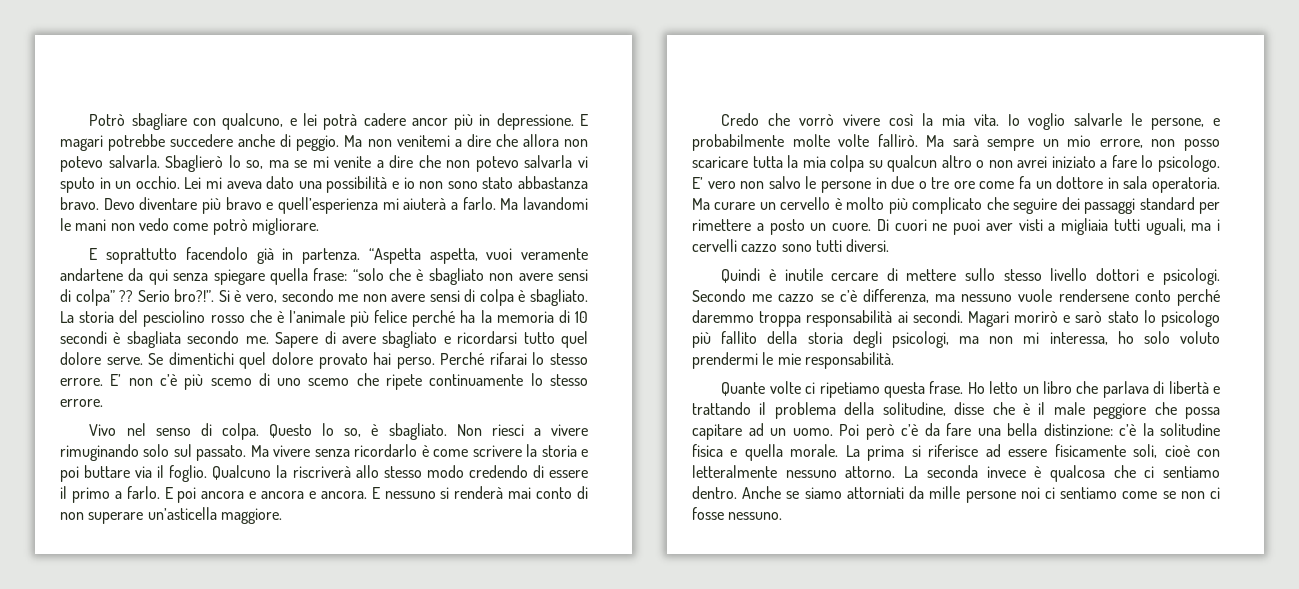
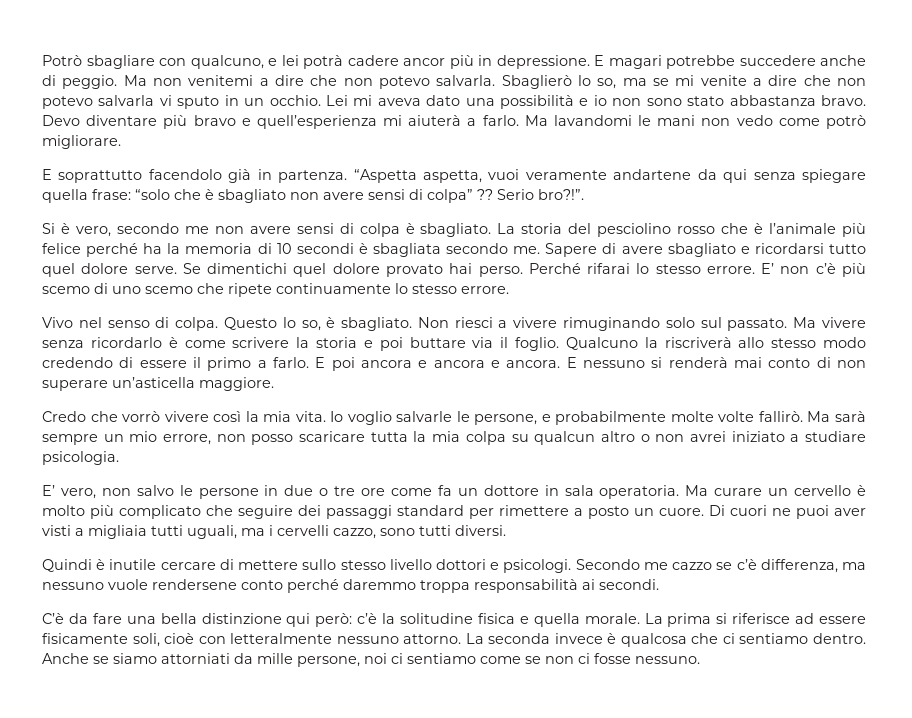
- Ma non venitemi a dire che allora non potevo salvarla.
+ Ma non venitemi a dire che non potevo salvarla.
- Serio bro?!”. Si è vero, secondo me non avere sensi di colpa è sbagliato.
+ Serio bro?!”.
+ Si è vero, secondo me non avere sensi di colpa è sbagliato.
- Ma sarà sempre un mio errore, non posso scaricare tutta la mia colpa su qualcun altro o non avrei iniziato a fare lo psicologo. E’ vero non salvo le persone in due o tre ore come fa un dottore in sala operatoria.
+ Ma sarà sempre un mio errore, non posso scaricare tutta la mia colpa su qualcun altro o non avrei iniziato a studiare psicologia.
+ E’ vero, non salvo le persone in due o tre ore come fa un dottore in sala operatoria.
- Di cuori ne puoi aver visti a migliaia tutti uguali, ma i cervelli cazzo sono tutti diversi.
+ Di cuori ne puoi aver visti a migliaia tutti uguali, ma i cervelli cazzo, sono tutti diversi.
- Secondo me cazzo se c’è differenza, ma nessuno vuole rendersene conto perché daremmo troppa responsabilità ai secondi. Magari morirò e sarò stato lo psicologo più fallito della storia degli psicologi, ma non mi interessa, ho solo voluto prendermi le mie responsabilità.
- Quante volte ci ripetiamo questa frase. Ho letto un libro che parlava di libertà e trattando il problema della solitudine, disse che è il male peggiore che possa capitare ad un uomo. Poi però c’è da fare una bella distinzione: c’è la solitudine fisica e quella morale.
+ Secondo me cazzo se c’è differenza, ma nessuno vuole rendersene conto perché daremmo troppa responsabilità ai secondi.
+ C’è da fare una bella distinzione qui però: c’è la solitudine fisica e quella morale.
- Anche se siamo attorniati da mille persone noi ci sentiamo come se non ci fosse nessuno.
+ Anche se siamo attorniati da mille persone, noi ci sentiamo come se non ci fosse nessuno.

